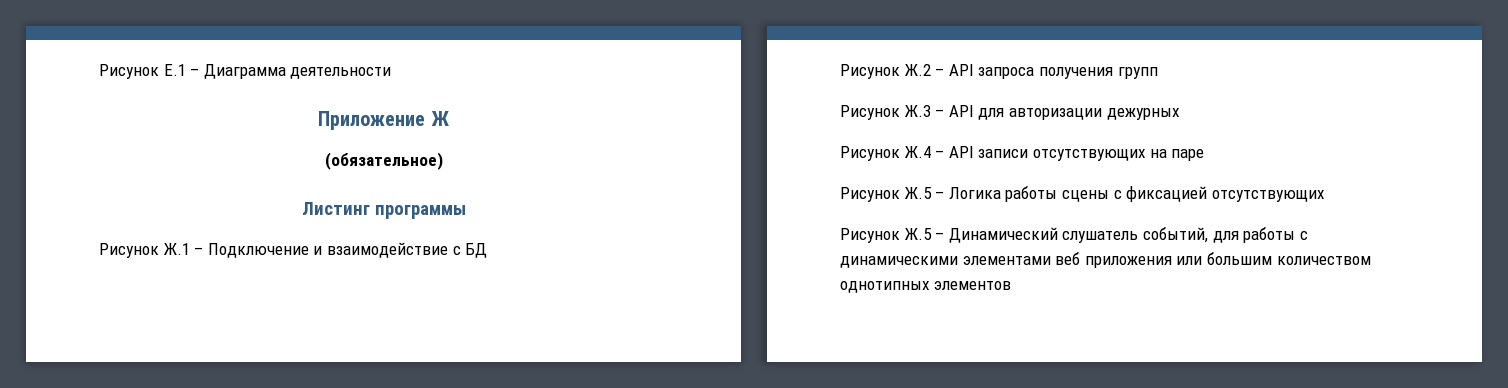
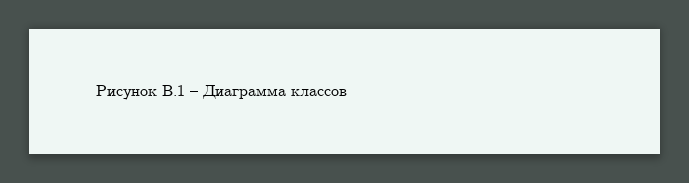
- Рисунок Е.1 – Диаграмма деятельности
- Приложение Ж
- (обязательное)
- Листинг программы
- Рисунок Ж.1 – Подключение и взаимодействие с БД
- Рисунок Ж.2 – API запроса получения групп
- Рисунок Ж.3 – API для авторизации дежурных
- Рисунок Ж.4 – API записи отсутствующих на паре
- Рисунок Ж.5 – Логика работы сцены с фиксацией отсутствующих
- Рисунок Ж.5 – Динамический слушатель событий, для работы с динамическими элементами веб приложения или большим количеством однотипных элементов
+ Рисунок В.1 – Диаграмма классов

